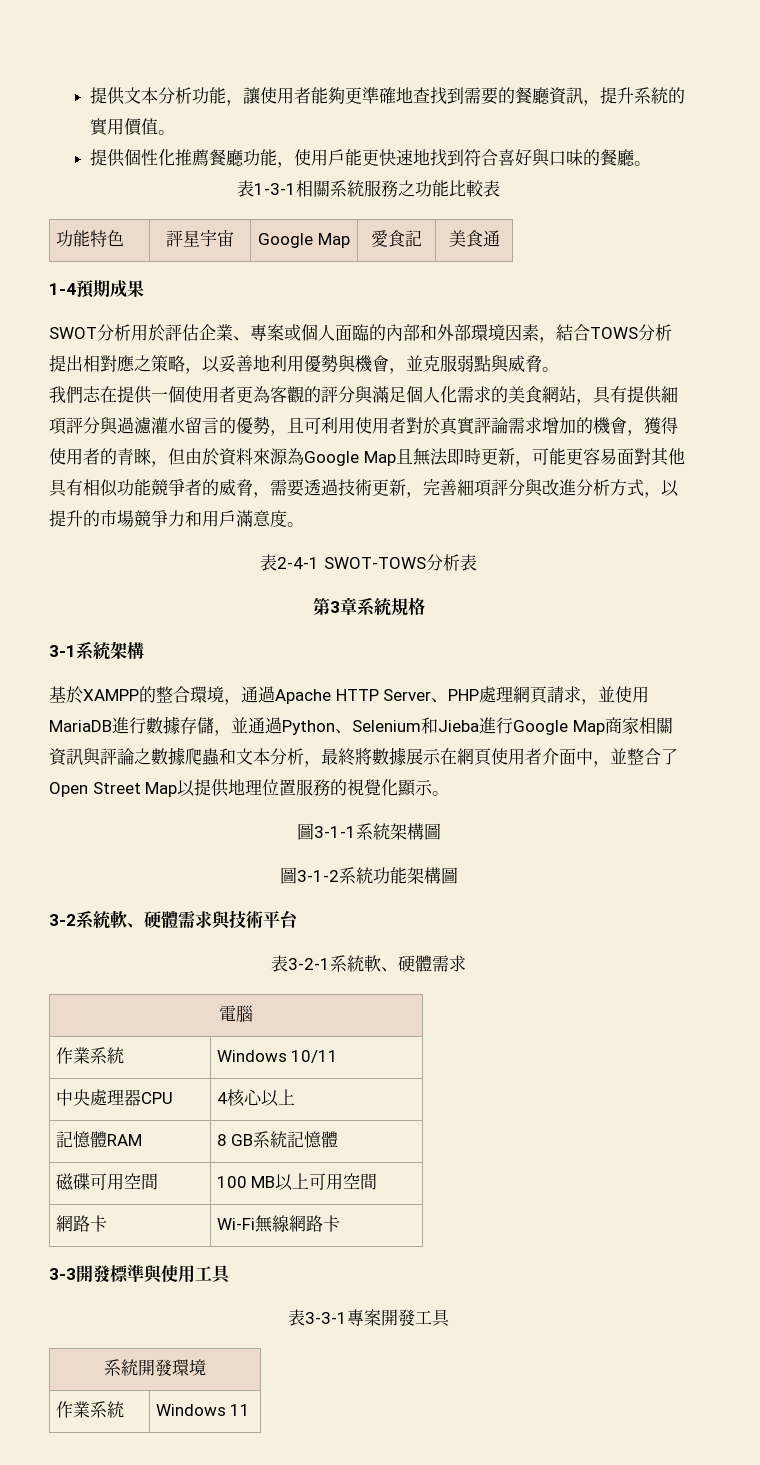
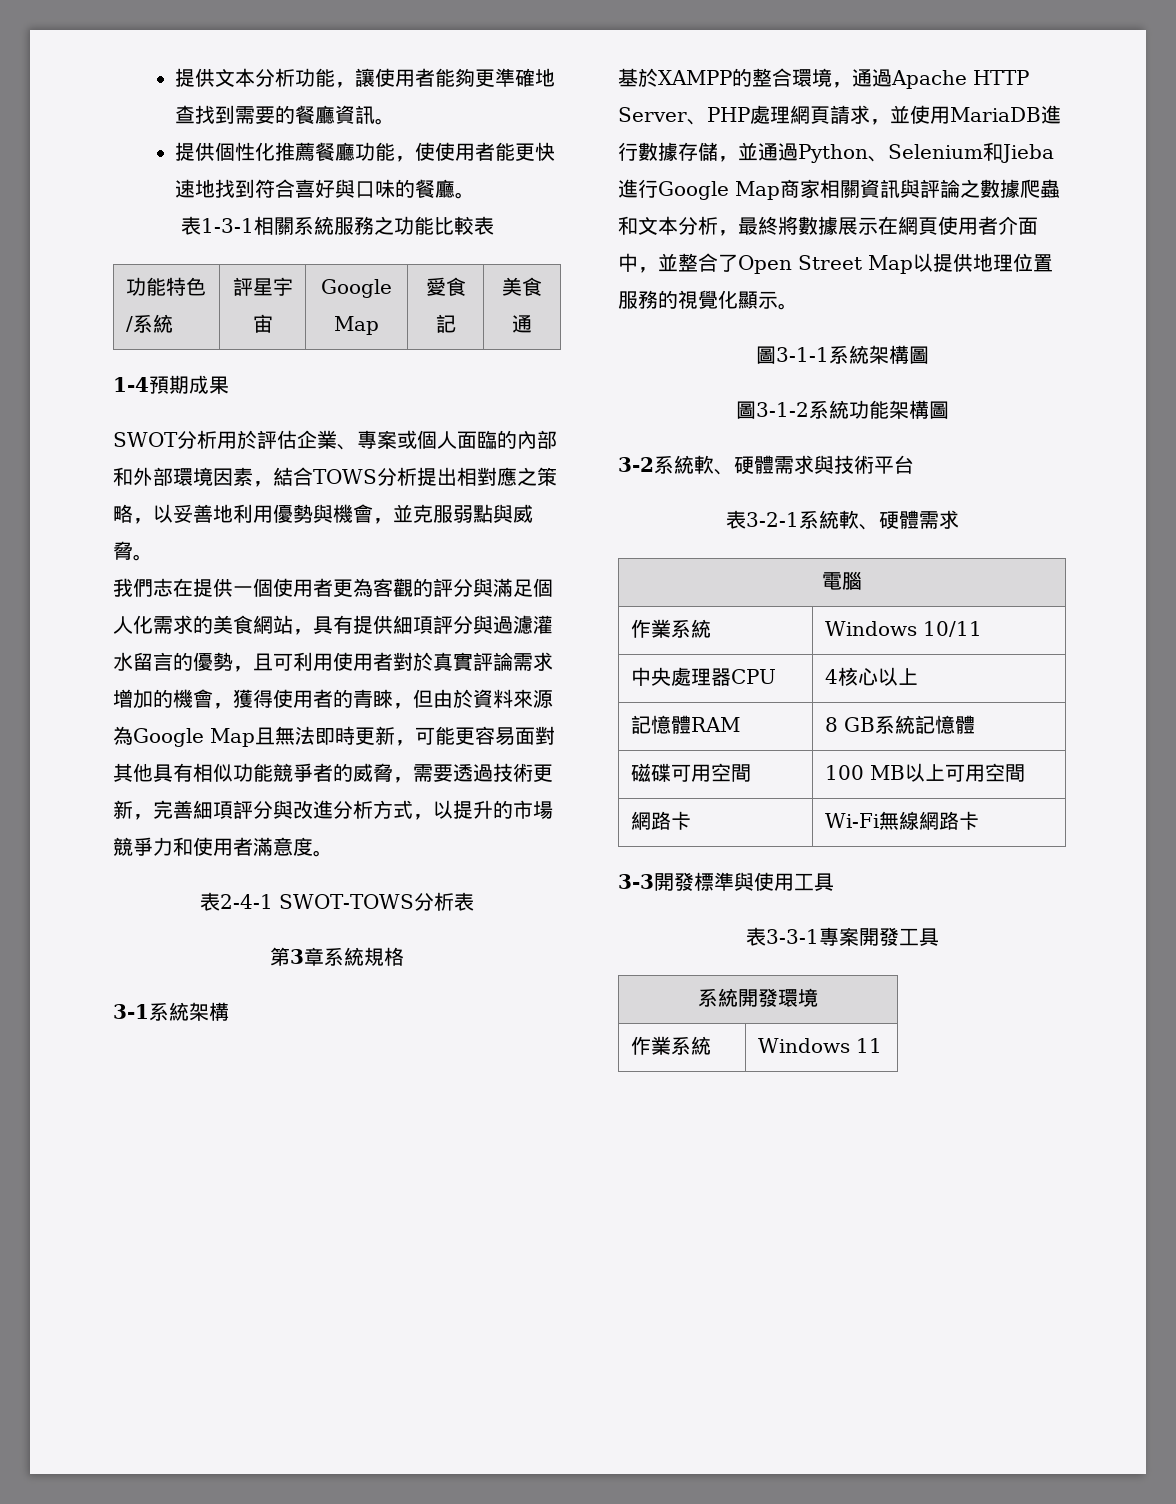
- 提供文本分析功能，讓使用者能夠更準確地查找到需要的餐廳資訊，提升系統的實用價值。
+ 提供文本分析功能，讓使用者能夠更準確地查找到需要的餐廳資訊。
- 提供個性化推薦餐廳功能，使用戶能更快速地找到符合喜好與口味的餐廳。
+ 提供個性化推薦餐廳功能，使使用者能更快速地找到符合喜好與口味的餐廳。
- 功能特色 | 評星宇宙 | Google Map | 愛食記 | 美食通
+ 功能特色/系統 | 評星宇宙 | Google Map | 愛食記 | 美食通
- 我們志在提供一個使用者更為客觀的評分與滿足個人化需求的美食網站，具有提供細項評分與過濾灌水留言的優勢，且可利用使用者對於真實評論需求增加的機會，獲得使用者的青睞，但由於資料來源為Google Map且無法即時更新，可能更容易面對其他具有相似功能競爭者的威脅，需要透過技術更新，完善細項評分與改進分析方式，以提升的市場競爭力和用戶滿意度。
+ 我們志在提供一個使用者更為客觀的評分與滿足個人化需求的美食網站，具有提供細項評分與過濾灌水留言的優勢，且可利用使用者對於真實評論需求增加的機會，獲得使用者的青睞，但由於資料來源為Google Map且無法即時更新，可能更容易面對其他具有相似功能競爭者的威脅，需要透過技術更新，完善細項評分與改進分析方式，以提升的市場競爭力和使用者滿意度。

